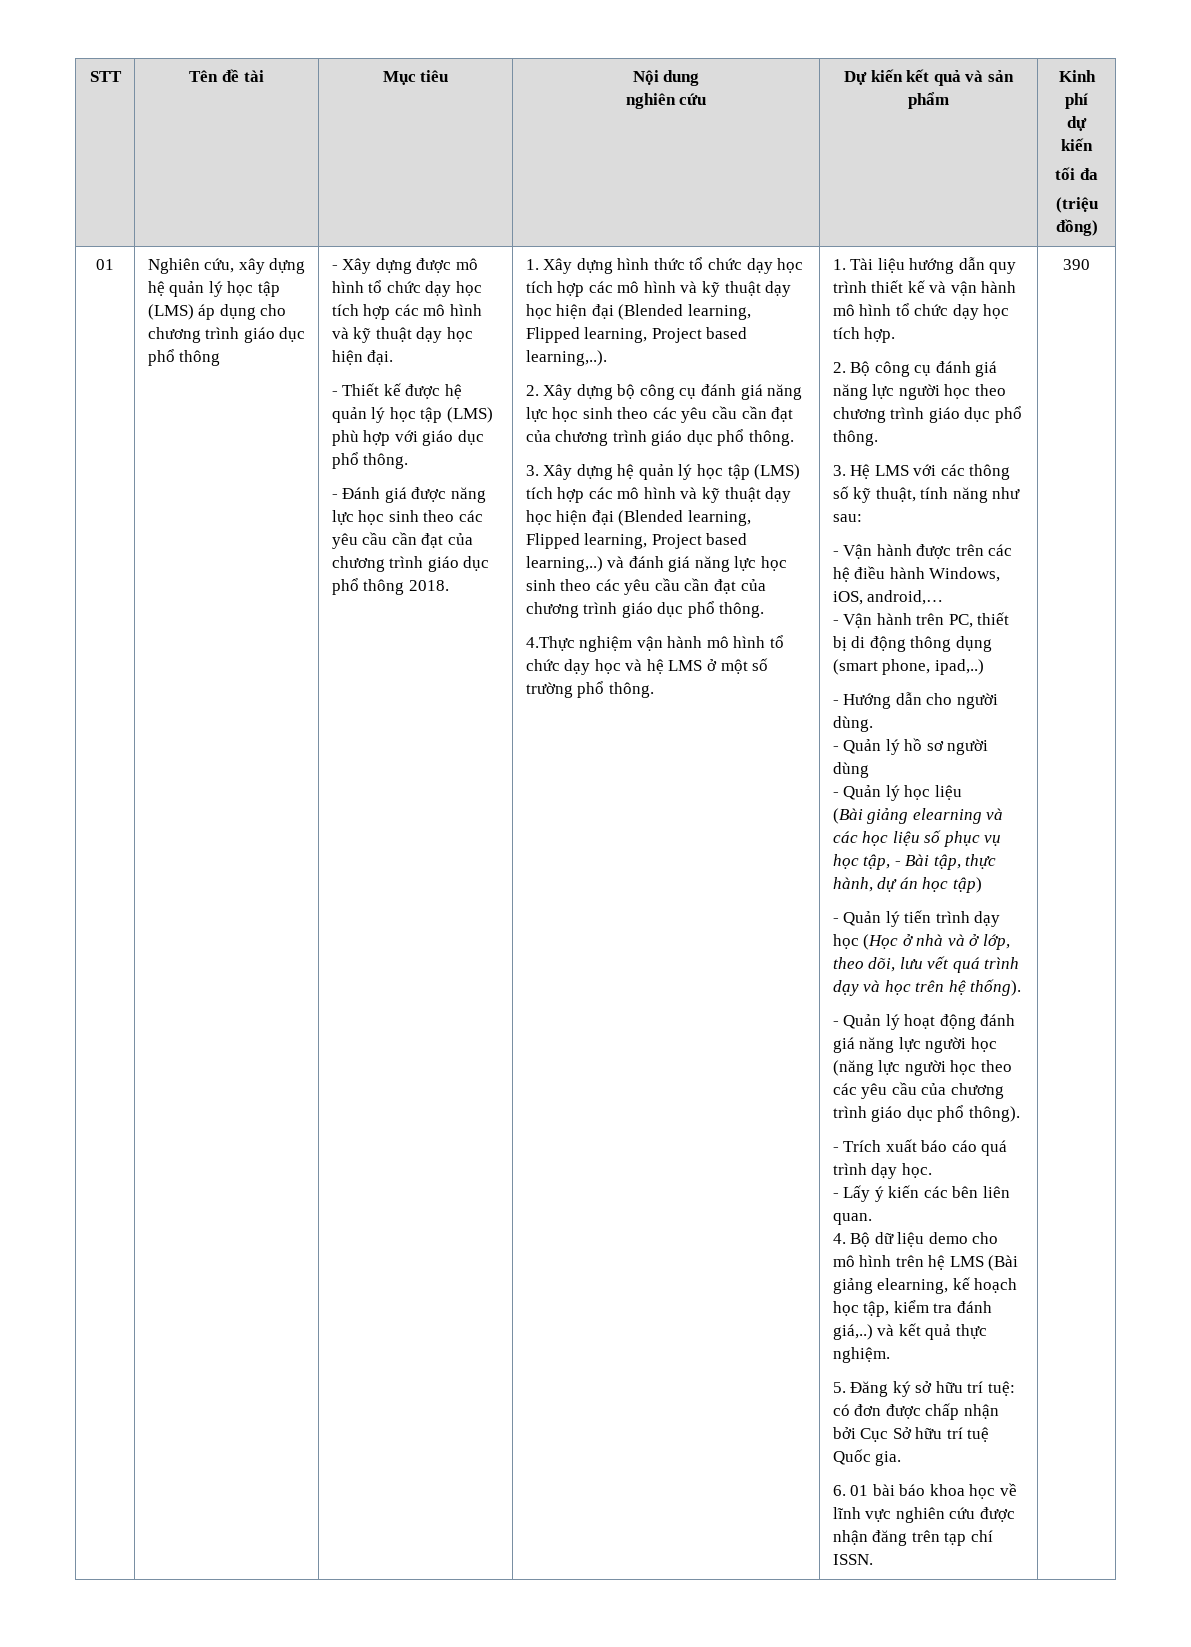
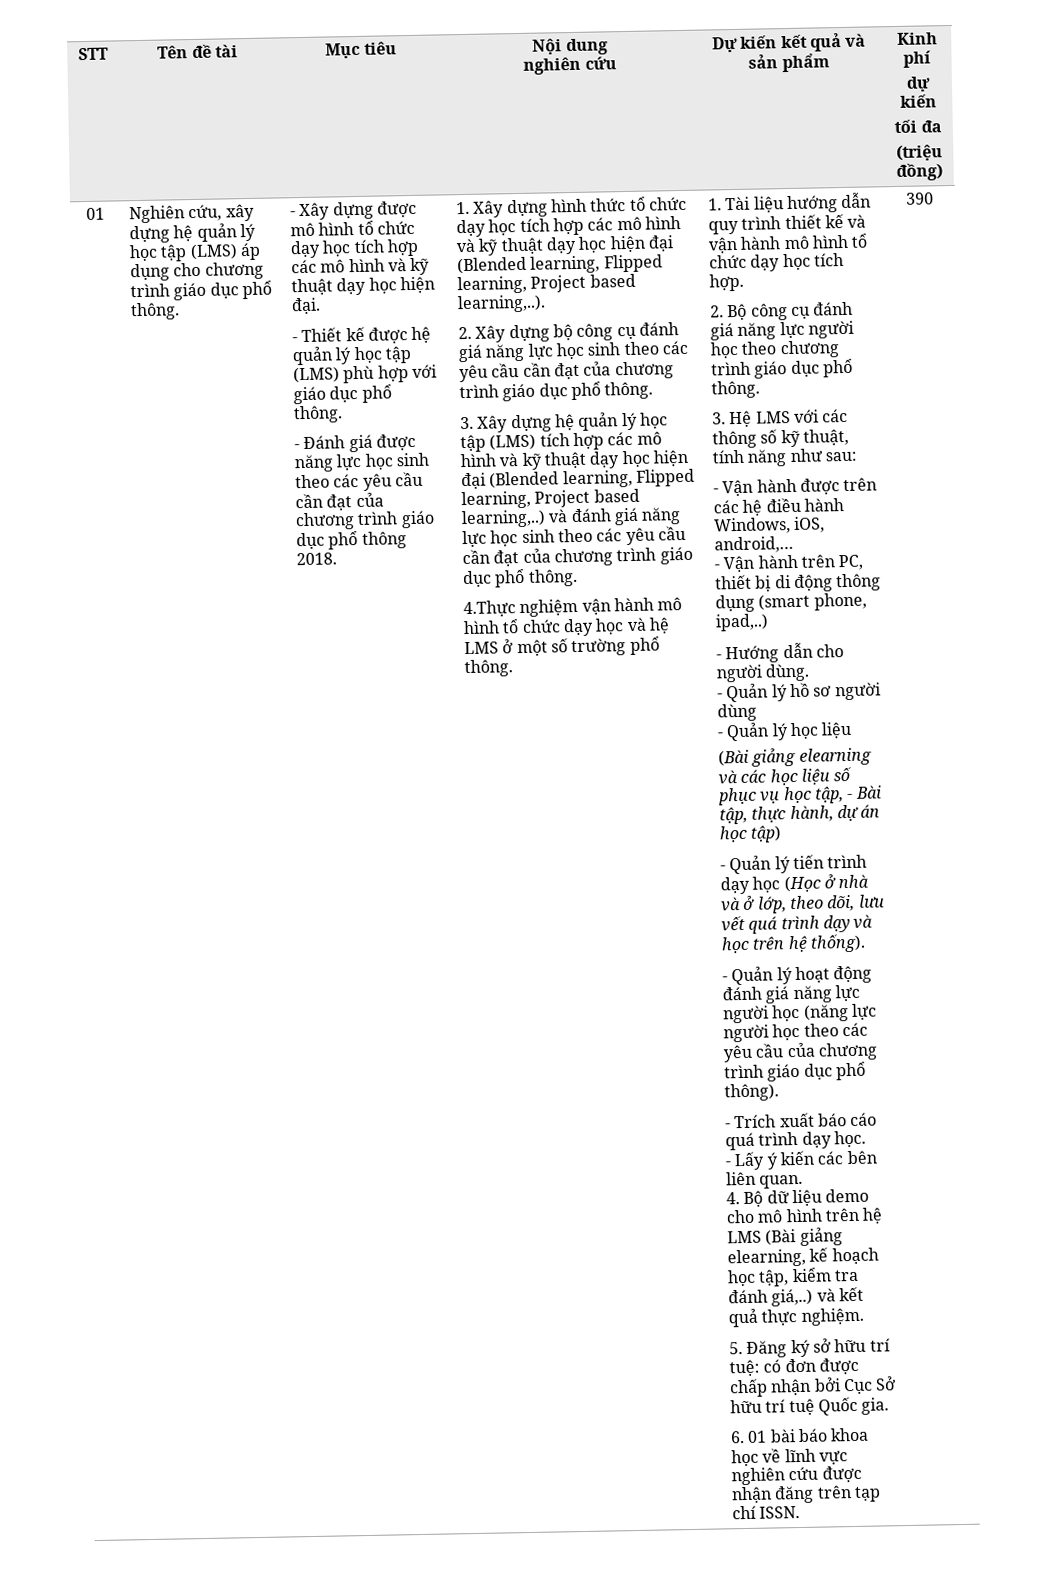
- Nghiên cứu, xây dựng hệ quản lý học tập (LMS) áp dụng cho chương trình giáo dục phổ thông
+ Nghiên cứu, xây dựng hệ quản lý học tập (LMS) áp dụng cho chương trình giáo dục phổ thông.

